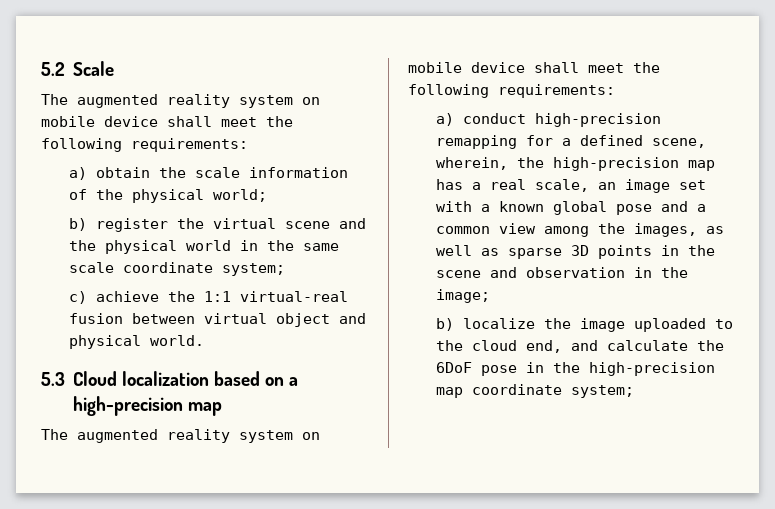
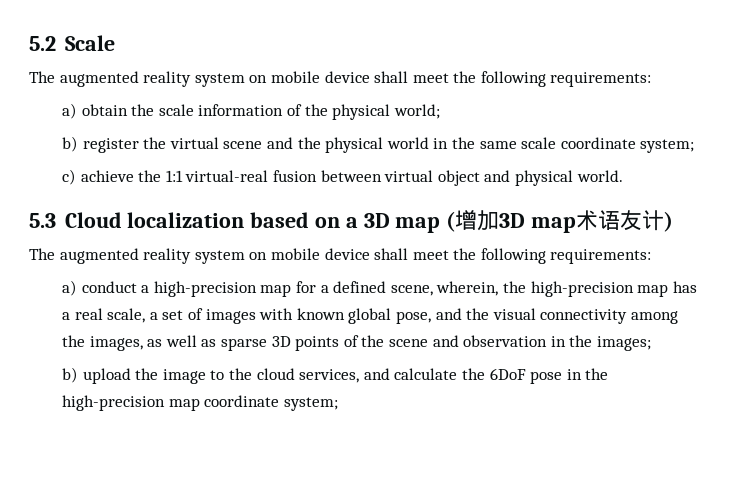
- 5.3 Cloud localization based on a high-precision map
+ 5.3 Cloud localization based on a 3D map (增加3D map术语友计)
- a) conduct high-precision remapping for a defined scene, wherein, the high-precision map has a real scale, an image set with a known global pose and a common view among the images, as well as sparse 3D points in the scene and observation in the image;
- b) localize the image uploaded to the cloud end, and calculate the 6DoF pose in the high-precision map coordinate system;
+ a) conduct a high-precision map for a defined scene, wherein, the high-precision map has a real scale, a set of images with known global pose, and the visual connectivity among the images, as well as sparse 3D points of the scene and observation in the images;
+ b) upload the image to the cloud services, and calculate the 6DoF pose in the high-precision map coordinate system;

